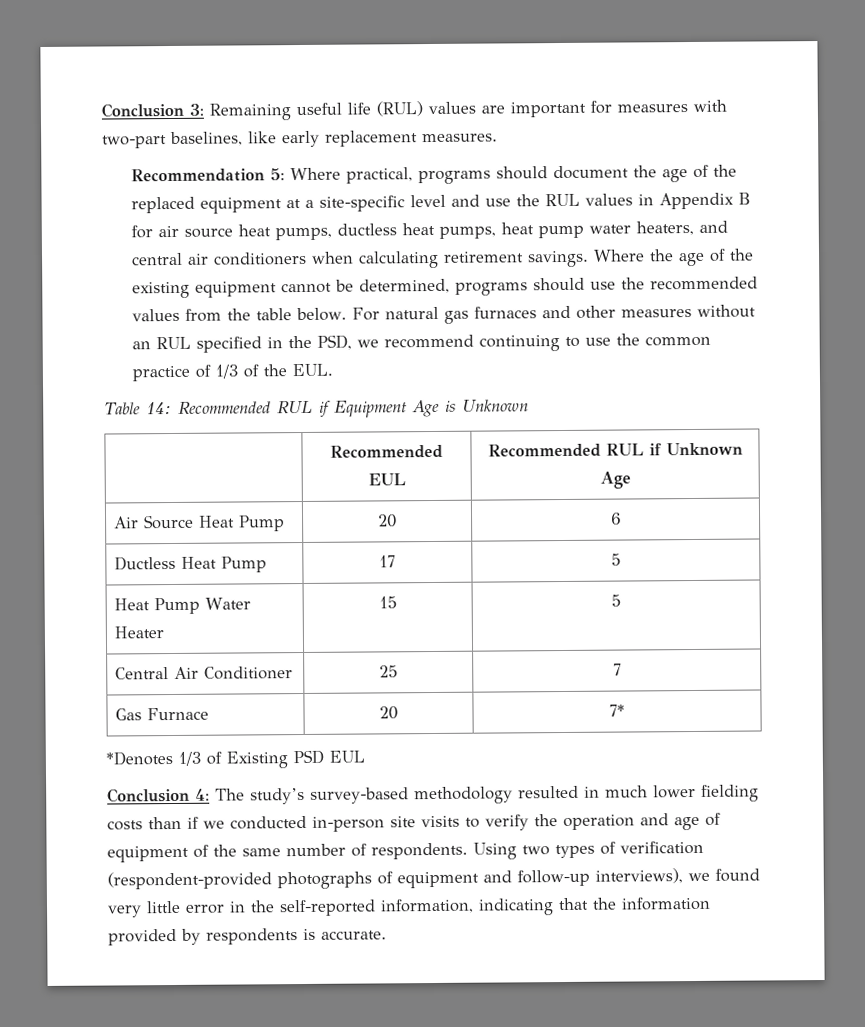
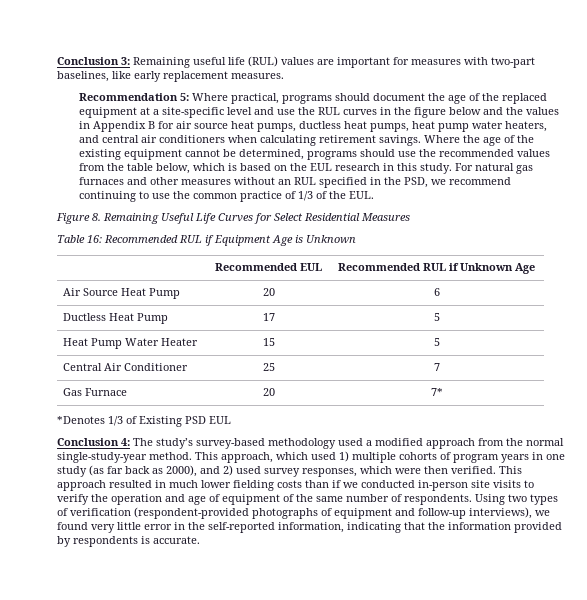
- Recommendation 5: Where practical, programs should document the age of the replaced equipment at a site-specific level and use the RUL values in Appendix B for air source heat pumps, ductless heat pumps, heat pump water heaters, and central air conditioners when calculating retirement savings.
+ Recommendation 5: Where practical, programs should document the age of the replaced equipment at a site-specific level and use the RUL curves in the figure below and the values in Appendix B for air source heat pumps, ductless heat pumps, heat pump water heaters, and central air conditioners when calculating retirement savings.
- Where the age of the existing equipment cannot be determined, programs should use the recommended values from the table below.
+ Where the age of the existing equipment cannot be determined, programs should use the recommended values from the table below, which is based on the EUL research in this study.
+ Figure 8. Remaining Useful Life Curves for Select Residential Measures
- Table 14: Recommended RUL if Equipment Age is Unknown
+ Table 16: Recommended RUL if Equipment Age is Unknown
- Conclusion 4: The study’s survey-based methodology resulted in much lower fielding costs than if we conducted in-person site visits to verify the operation and age of equipment of the same number of respondents.
+ Conclusion 4: The study’s survey-based methodology used a modified approach from the normal single-study-year method. This approach, which used 1) multiple cohorts of program years in one study (as far back as 2000), and 2) used survey responses, which were then verified. This approach resulted in much lower fielding costs than if we conducted in-person site visits to verify the operation and age of equipment of the same number of respondents.

